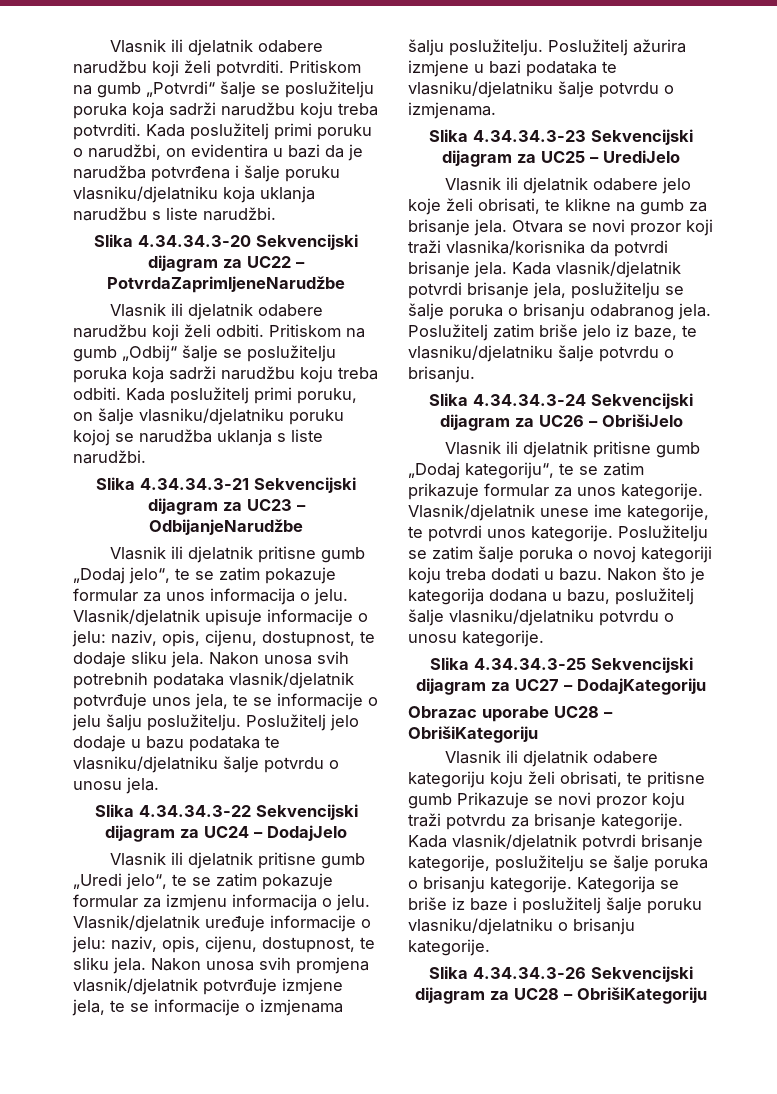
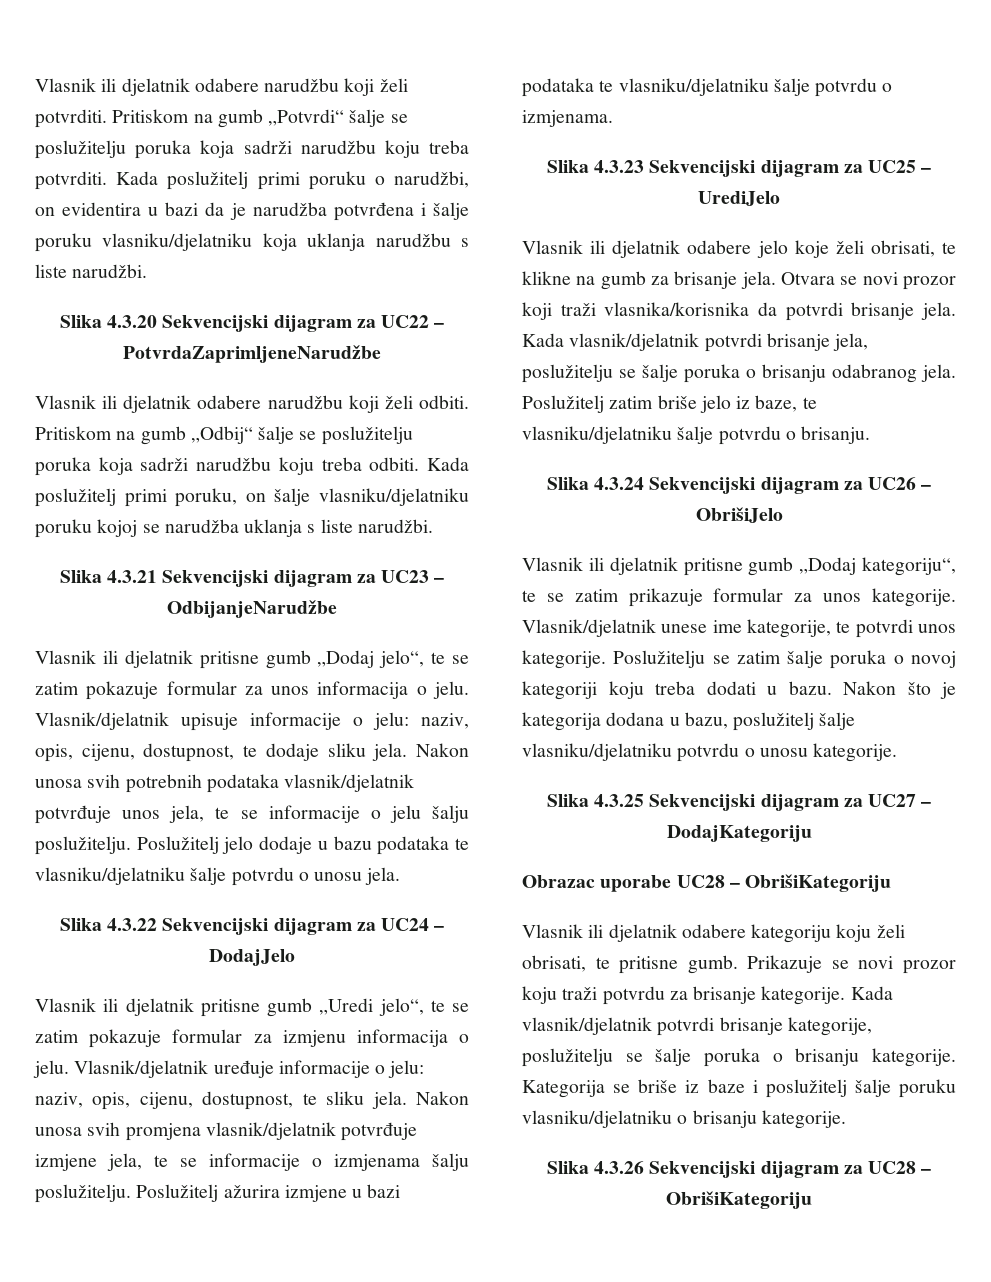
- Slika 4.34.34.3-20 Sekvencijski dijagram za UC22 – PotvrdaZaprimljeneNarudžbe
+ Slika 4.3.20 Sekvencijski dijagram za UC22 – PotvrdaZaprimljeneNarudžbe
- Slika 4.34.34.3-21 Sekvencijski dijagram za UC23 – OdbijanjeNarudžbe
+ Slika 4.3.21 Sekvencijski dijagram za UC23 – OdbijanjeNarudžbe
- Slika 4.34.34.3-22 Sekvencijski dijagram za UC24 – DodajJelo
+ Slika 4.3.22 Sekvencijski dijagram za UC24 – DodajJelo
- Slika 4.34.34.3-23 Sekvencijski dijagram za UC25 – UrediJelo
+ Slika 4.3.23 Sekvencijski dijagram za UC25 – UrediJelo
- Slika 4.34.34.3-24 Sekvencijski dijagram za UC26 – ObrišiJelo
+ Slika 4.3.24 Sekvencijski dijagram za UC26 – ObrišiJelo
- Slika 4.34.34.3-25 Sekvencijski dijagram za UC27 – DodajKategoriju
+ Slika 4.3.25 Sekvencijski dijagram za UC27 – DodajKategoriju
- Vlasnik ili djelatnik odabere kategoriju koju želi obrisati, te pritisne gumb Prikazuje se novi prozor koju traži potvrdu za brisanje kategorije.
+ Vlasnik ili djelatnik odabere kategoriju koju želi obrisati, te pritisne gumb. Prikazuje se novi prozor koju traži potvrdu za brisanje kategorije.
- Slika 4.34.34.3-26 Sekvencijski dijagram za UC28 – ObrišiKategoriju
+ Slika 4.3.26 Sekvencijski dijagram za UC28 – ObrišiKategoriju

